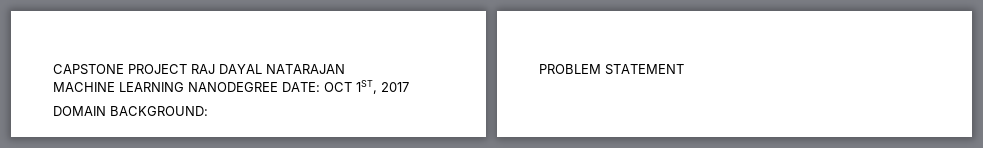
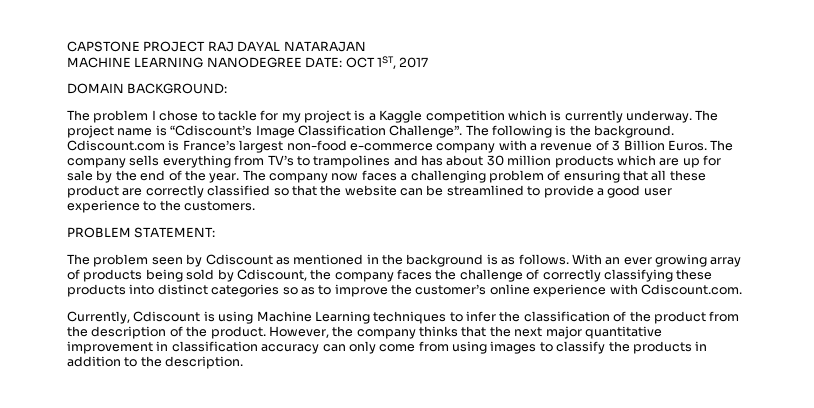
- PROBLEM STATEMENT
+ The problem I chose to tackle for my project is a Kaggle competition which is currently underway. The project name is “Cdiscount’s Image Classification Challenge”. The following is the background. Cdiscount.com is France’s largest non-food e-commerce company with a revenue of 3 Billion Euros. The company sells everything from TV’s to trampolines and has about 30 million products which are up for sale by the end of the year. The company now faces a challenging problem of ensuring that all these product are correctly classified so that the website can be streamlined to provide a good user experience to the customers.
+ PROBLEM STATEMENT:
+ The problem seen by Cdiscount as mentioned in the background is as follows. With an ever growing array of products being sold by Cdiscount, the company faces the challenge of correctly classifying these products into distinct categories so as to improve the customer’s online experience with Cdiscount.com.
+ Currently, Cdiscount is using Machine Learning techniques to infer the classification of the product from the description of the product. However, the company thinks that the next major quantitative improvement in classification accuracy can only come from using images to classify the products in addition to the description.

